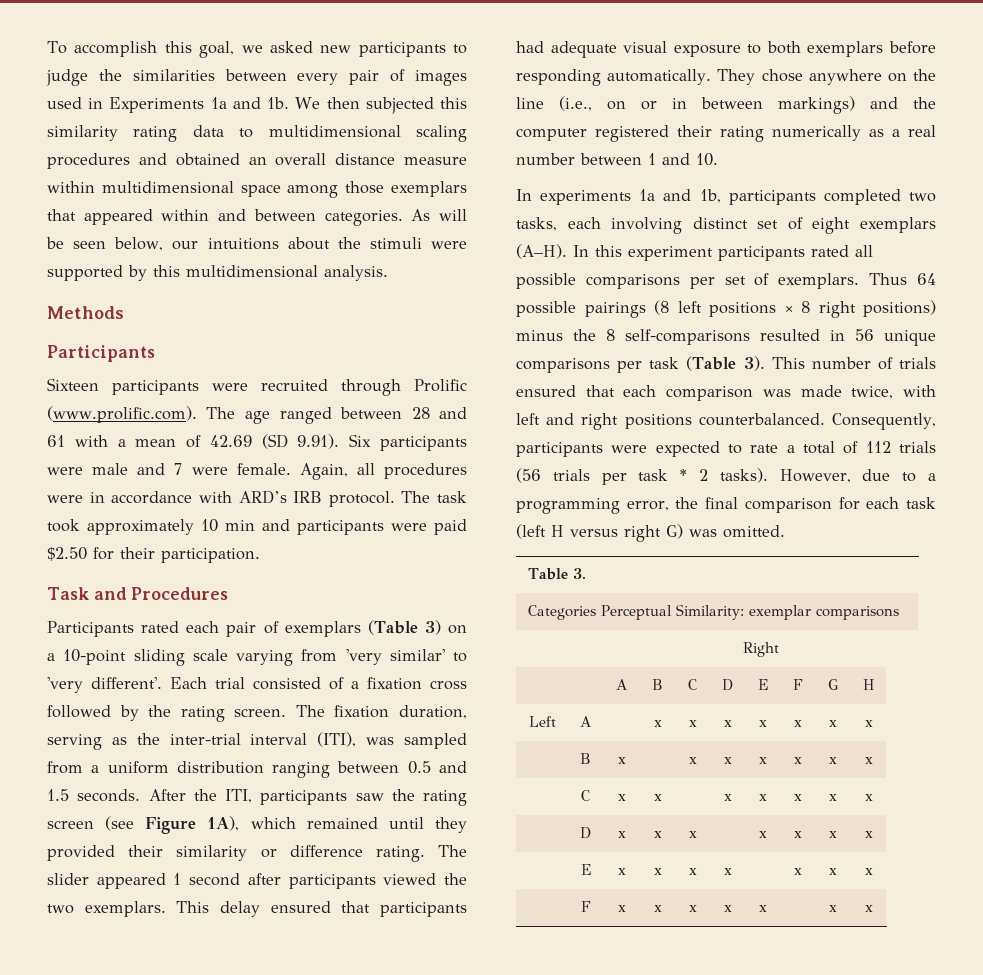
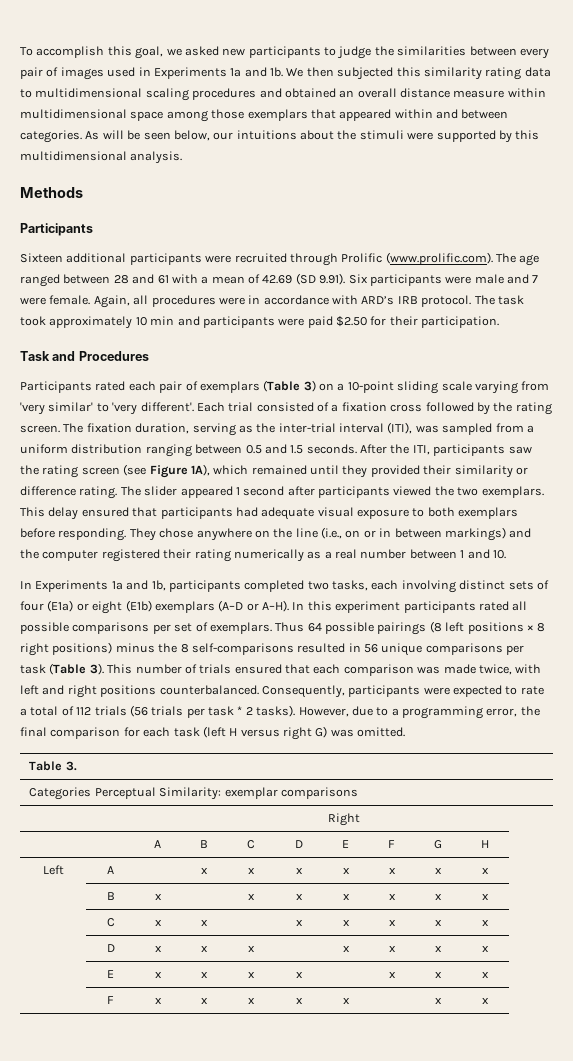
- Sixteen participants were recruited through Prolific (www.prolific.com). The age ranged between 28 and 61 with a mean of 42.69 (SD 9.91). Six participants were male and 7 were female.
+ Sixteen additional participants were recruited through Prolific (www.prolific.com). The age ranged between 28 and 61 with a mean of 42.69 (SD 9.91). Six participants were male and 7 were female.
- This delay ensured that participants had adequate visual exposure to both exemplars before responding automatically.
+ This delay ensured that participants had adequate visual exposure to both exemplars before responding.
- In experiments 1a and 1b, participants completed two tasks, each involving distinct set of eight exemplars (A–H).
+ In Experiments 1a and 1b, participants completed two tasks, each involving distinct sets of four (E1a) or eight (E1b) exemplars (A–D or A–H).

